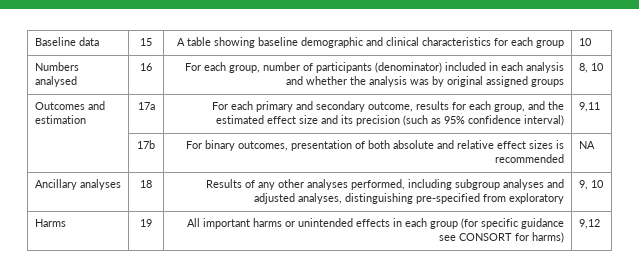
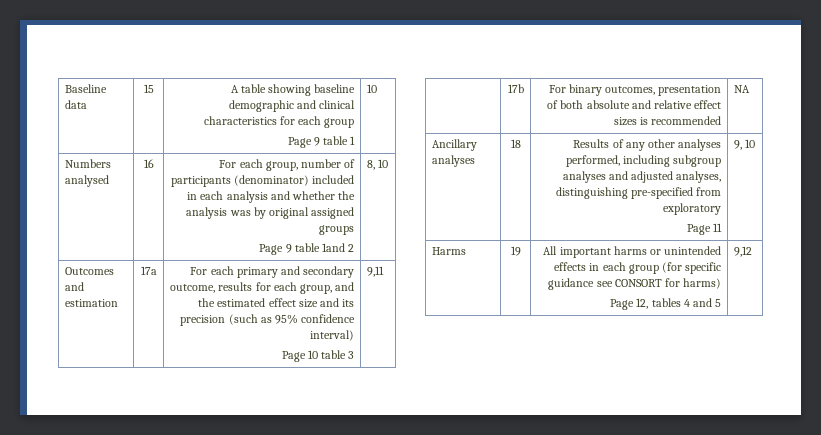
- Baseline data | 15 | A table showing baseline demographic and clinical characteristics for each group | 10
+ Baseline data | 15 | A table showing baseline demographic and clinical characteristics for each group
+ Page 9 table 1 | 10
- Numbers analysed | 16 | For each group, number of participants (denominator) included in each analysis and whether the analysis was by original assigned groups | 8, 10
+ Numbers analysed | 16 | For each group, number of participants (denominator) included in each analysis and whether the analysis was by original assigned groups
+ Page 9 table 1and 2 | 8, 10
- Outcomes and estimation | 17a | For each primary and secondary outcome, results for each group, and the estimated effect size and its precision (such as 95% confidence interval) | 9,11
+ Outcomes and estimation | 17a | For each primary and secondary outcome, results for each group, and the estimated effect size and its precision (such as 95% confidence interval)
+ Page 10 table 3 | 9,11
- Ancillary analyses | 18 | Results of any other analyses performed, including subgroup analyses and adjusted analyses, distinguishing pre-specified from exploratory | 9, 10
+ Ancillary analyses | 18 | Results of any other analyses performed, including subgroup analyses and adjusted analyses, distinguishing pre-specified from exploratory
+ Page 11 | 9, 10
- Harms | 19 | All important harms or unintended effects in each group (for specific guidance see CONSORT for harms) | 9,12
+ Harms | 19 | All important harms or unintended effects in each group (for specific guidance see CONSORT for harms)
+ Page 12, tables 4 and 5 | 9,12

